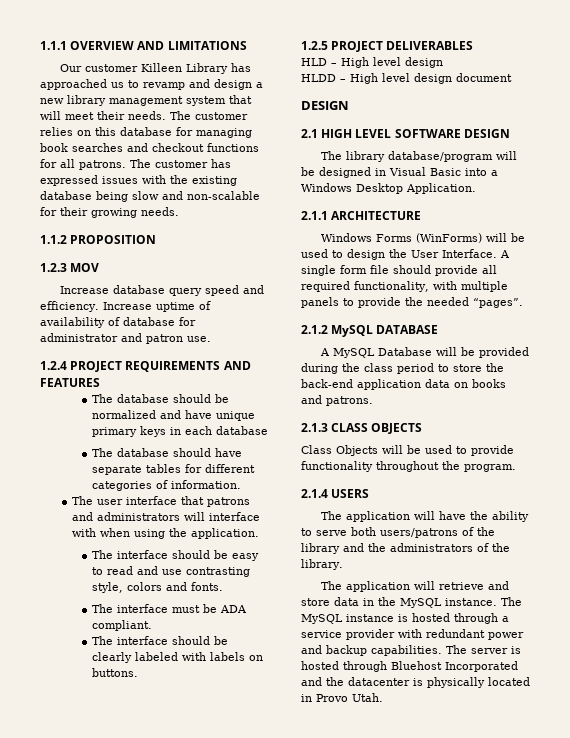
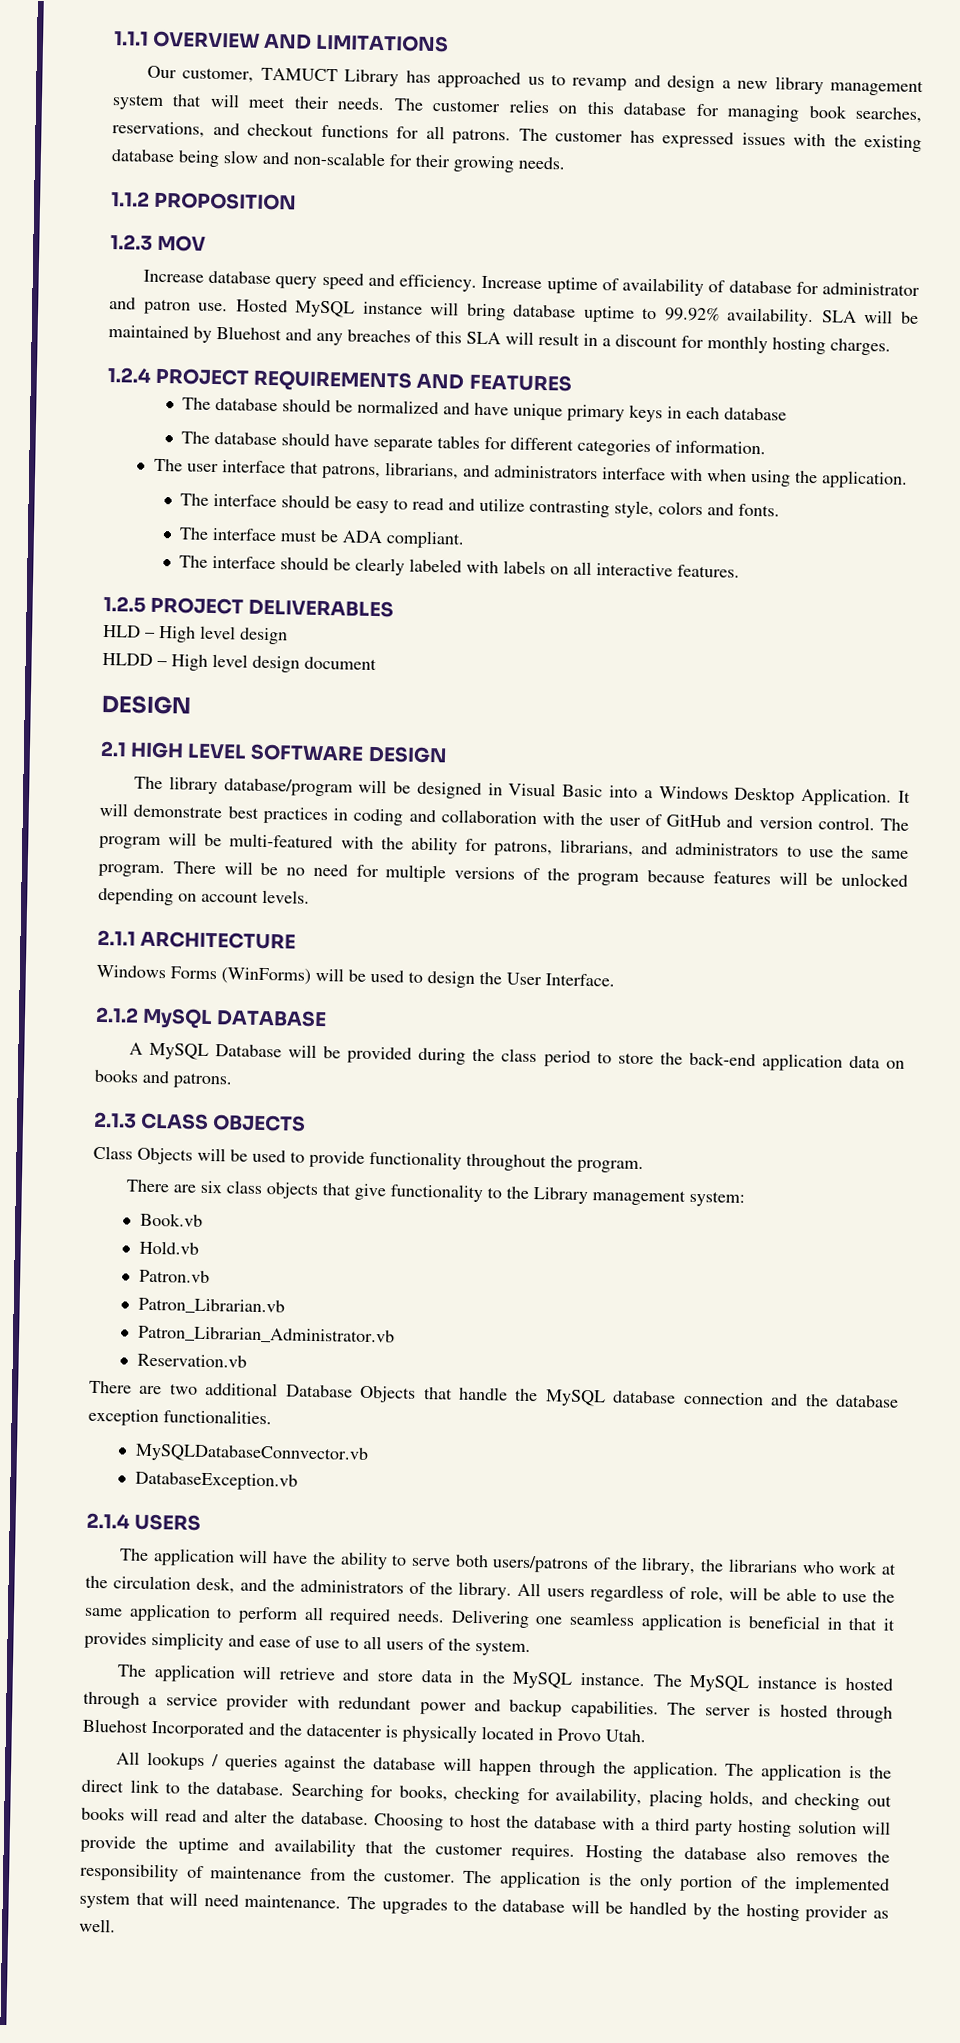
- Our customer Killeen Library has approached us to revamp and design a new library management system that will meet their needs.
+ Our customer, TAMUCT Library has approached us to revamp and design a new library management system that will meet their needs.
- The customer relies on this database for managing book searches and checkout functions for all patrons.
+ The customer relies on this database for managing book searches, reservations, and checkout functions for all patrons.
+ Hosted MySQL instance will bring database uptime to 99.92% availability. SLA will be maintained by Bluehost and any breaches of this SLA will result in a discount for monthly hosting charges.
- The user interface that patrons and administrators will interface with when using the application.
+ The user interface that patrons, librarians, and administrators interface with when using the application.
- The interface should be easy to read and use contrasting style, colors and fonts.
+ The interface should be easy to read and utilize contrasting style, colors and fonts.
- The interface should be clearly labeled with labels on buttons.
+ The interface should be clearly labeled with labels on all interactive features.
+ It will demonstrate best practices in coding and collaboration with the user of GitHub and version control. The program will be multi-featured with the ability for patrons, librarians, and administrators to use the same program. There will be no need for multiple versions of the program because features will be unlocked depending on account levels.
- A single form file should provide all required functionality, with multiple panels to provide the needed “pages”.
+ There are six class objects that give functionality to the Library management system:
+ Book.vb
+ Hold.vb
+ Patron.vb
+ Patron_Librarian.vb
+ Patron_Librarian_Administrator.vb
+ Reservation.vb
+ There are two additional Database Objects that handle the MySQL database connection and the database exception functionalities.
+ MySQLDatabaseConnvector.vb
+ DatabaseException.vb
- The application will have the ability to serve both users/patrons of the library and the administrators of the library.
+ The application will have the ability to serve both users/patrons of the library, the librarians who work at the circulation desk, and the administrators of the library. All users regardless of role, will be able to use the same application to perform all required needs. Delivering one seamless application is beneficial in that it provides simplicity and ease of use to all users of the system.
+ All lookups / queries against the database will happen through the application. The application is the direct link to the database. Searching for books, checking for availability, placing holds, and checking out books will read and alter the database. Choosing to host the database with a third party hosting solution will provide the uptime and availability that the customer requires. Hosting the database also removes the responsibility of maintenance from the customer. The application is the only portion of the implemented system that will need maintenance. The upgrades to the database will be handled by the hosting provider as well.

